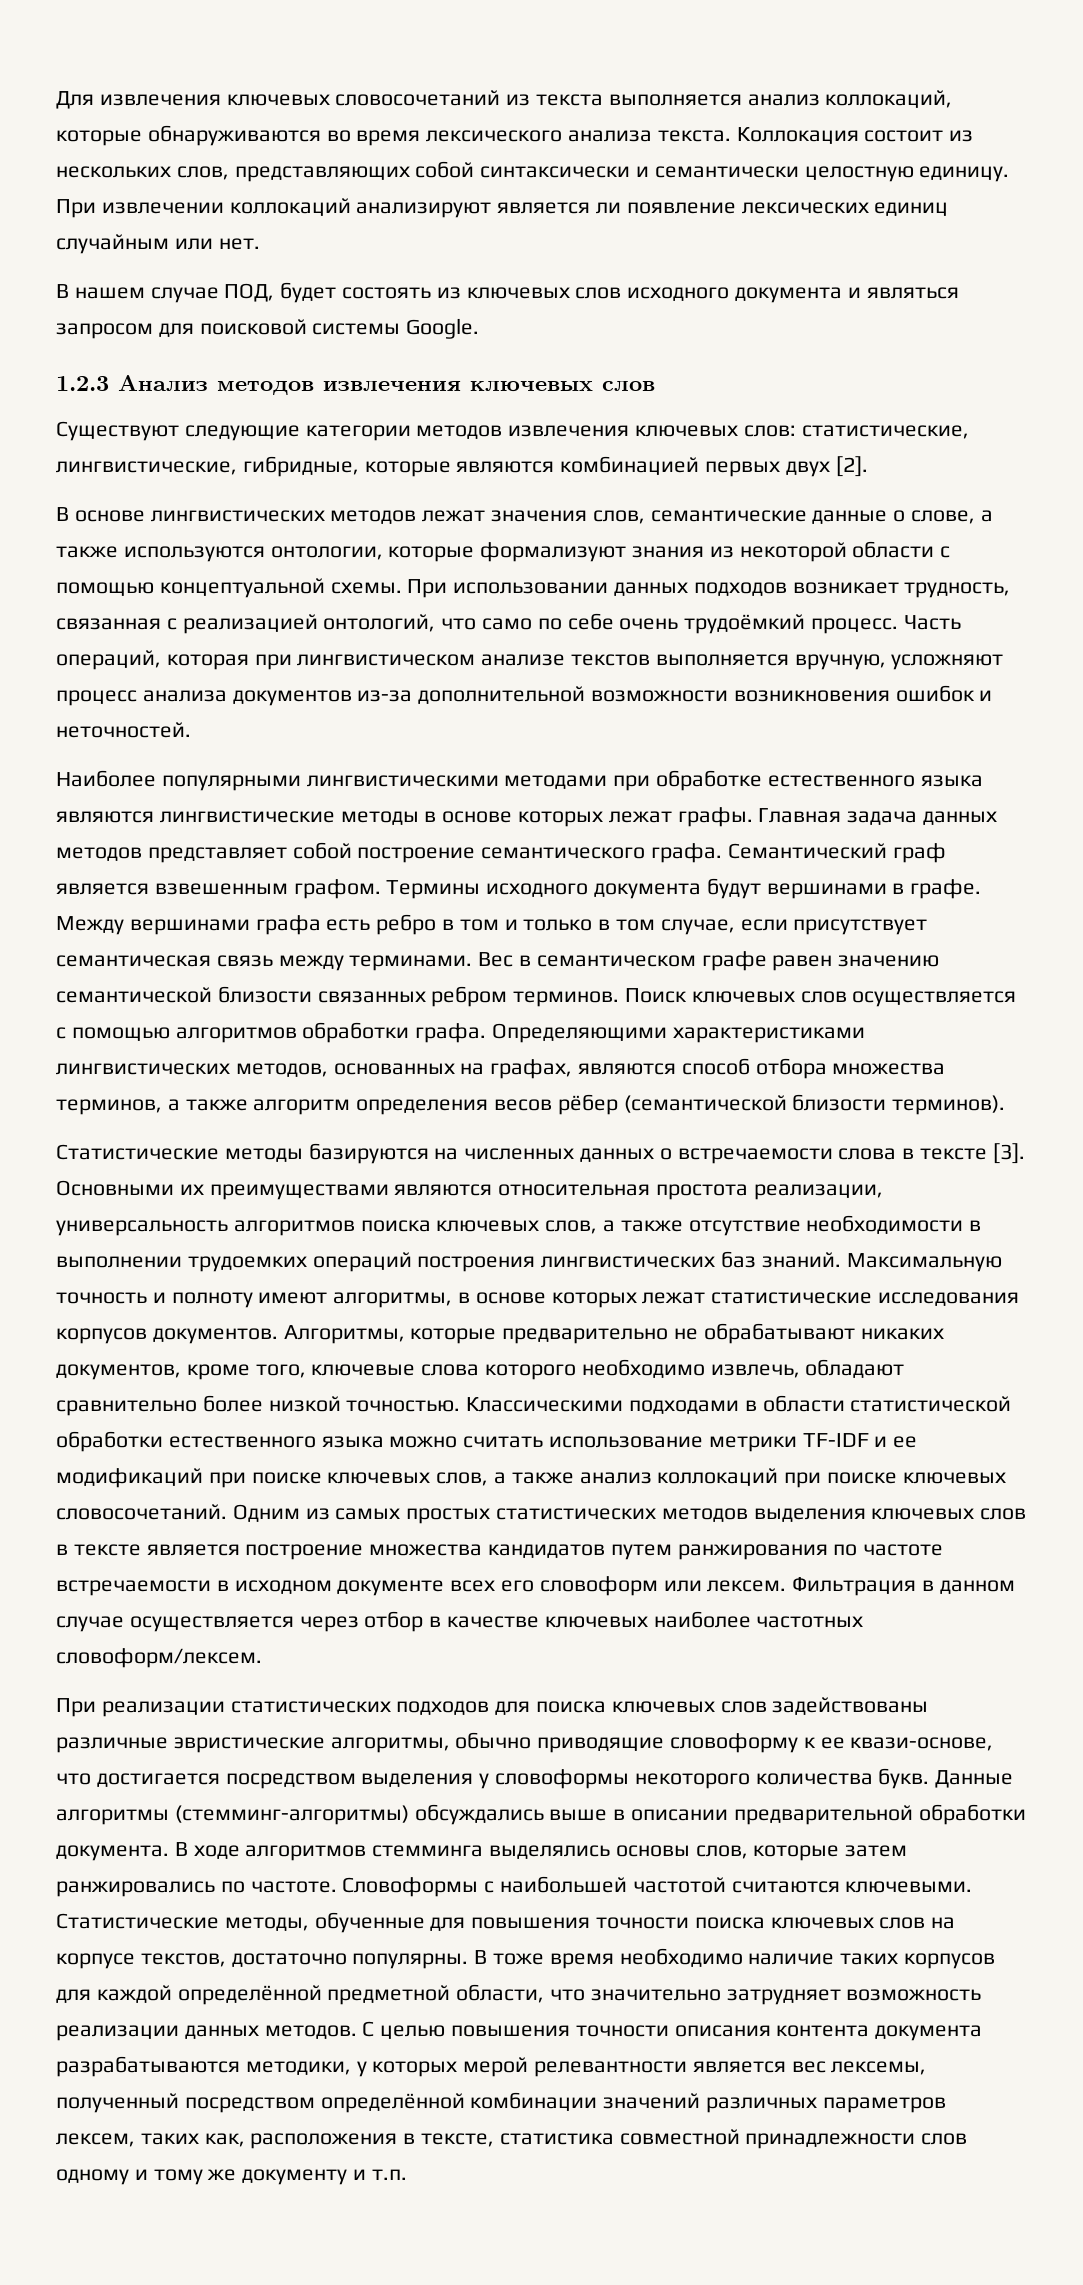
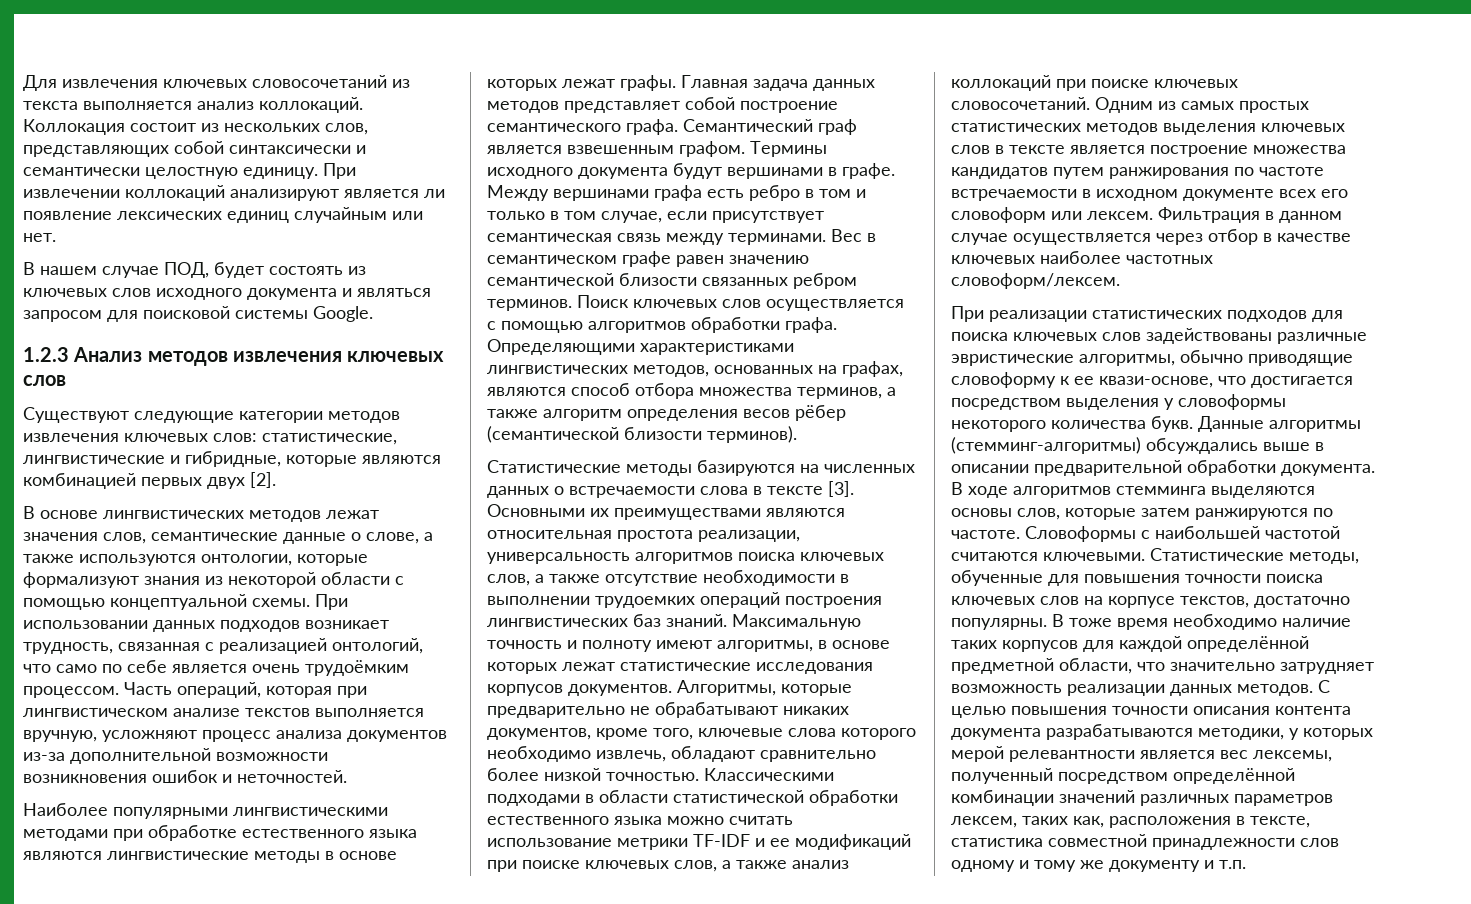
- Для извлечения ключевых словосочетаний из текста выполняется анализ коллокаций, которые обнаруживаются во время лексического анализа текста.
+ Для извлечения ключевых словосочетаний из текста выполняется анализ коллокаций.
- Существуют следующие категории методов извлечения ключевых слов: статистические, лингвистические, гибридные, которые являются комбинацией первых двух [2].
+ Существуют следующие категории методов извлечения ключевых слов: статистические, лингвистические и гибридные, которые являются комбинацией первых двух [2].
- При использовании данных подходов возникает трудность, связанная с реализацией онтологий, что само по себе очень трудоёмкий процесс.
+ При использовании данных подходов возникает трудность, связанная с реализацией онтологий, что само по себе является очень трудоёмким процессом.
- В ходе алгоритмов стемминга выделялись основы слов, которые затем ранжировались по частоте.
+ В ходе алгоритмов стемминга выделяются основы слов, которые затем ранжируются по частоте.

